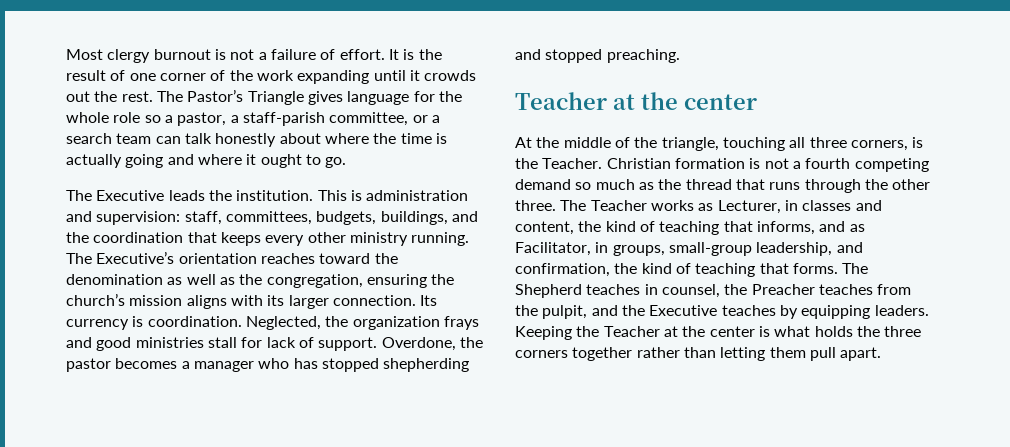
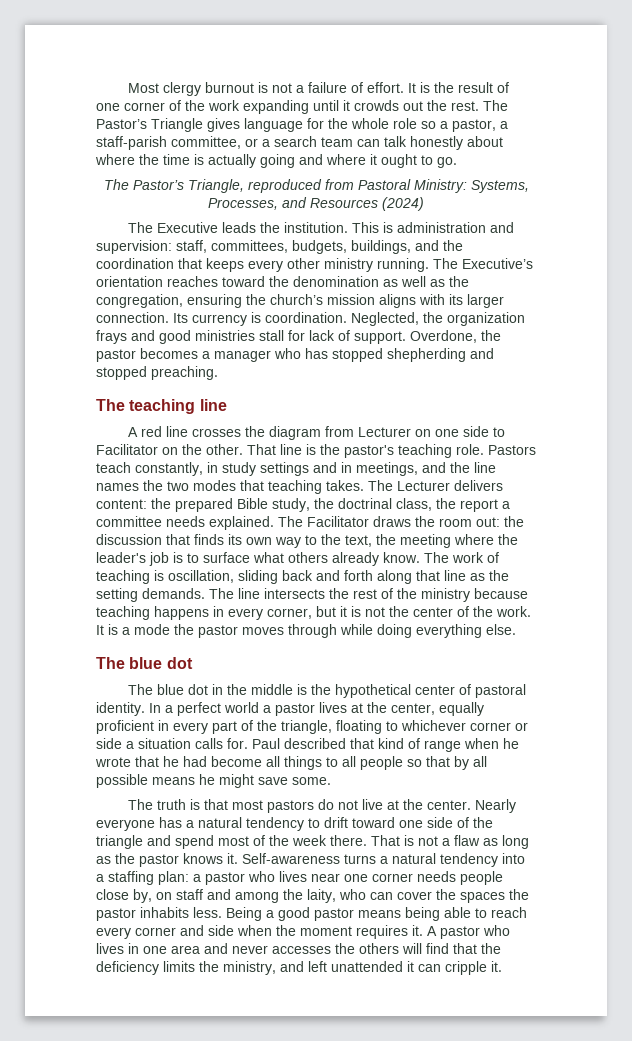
+ The Pastor’s Triangle, reproduced from Pastoral Ministry: Systems, Processes, and Resources (2024)
  Overdone, the pastor becomes a manager who has stopped shepherding and stopped preaching.
- Teacher at the center
- At the middle of the triangle, touching all three corners, is the Teacher. Christian formation is not a fourth competing demand so much as the thread that runs through the other three. The Teacher works as Lecturer, in classes and content, the kind of teaching that informs, and as Facilitator, in groups, small-group leadership, and confirmation, the kind of teaching that forms. The Shepherd teaches in counsel, the Preacher teaches from the pulpit, and the Executive teaches by equipping leaders. Keeping the Teacher at the center is what holds the three corners together rather than letting them pull apart.
+ The teaching line
+ A red line crosses the diagram from Lecturer on one side to Facilitator on the other. That line is the pastor's teaching role. Pastors teach constantly, in study settings and in meetings, and the line names the two modes that teaching takes. The Lecturer delivers content: the prepared Bible study, the doctrinal class, the report a committee needs explained. The Facilitator draws the room out: the discussion that finds its own way to the text, the meeting where the leader's job is to surface what others already know. The work of teaching is oscillation, sliding back and forth along that line as the setting demands. The line intersects the rest of the ministry because teaching happens in every corner, but it is not the center of the work. It is a mode the pastor moves through while doing everything else.
+ The blue dot
+ The blue dot in the middle is the hypothetical center of pastoral identity. In a perfect world a pastor lives at the center, equally proficient in every part of the triangle, floating to whichever corner or side a situation calls for. Paul described that kind of range when he wrote that he had become all things to all people so that by all possible means he might save some.
+ The truth is that most pastors do not live at the center. Nearly everyone has a natural tendency to drift toward one side of the triangle and spend most of the week there. That is not a flaw as long as the pastor knows it. Self-awareness turns a natural tendency into a staffing plan: a pastor who lives near one corner needs people close by, on staff and among the laity, who can cover the spaces the pastor inhabits less. Being a good pastor means being able to reach every corner and side when the moment requires it. A pastor who lives in one area and never accesses the others will find that the deficiency limits the ministry, and left unattended it can cripple it.

